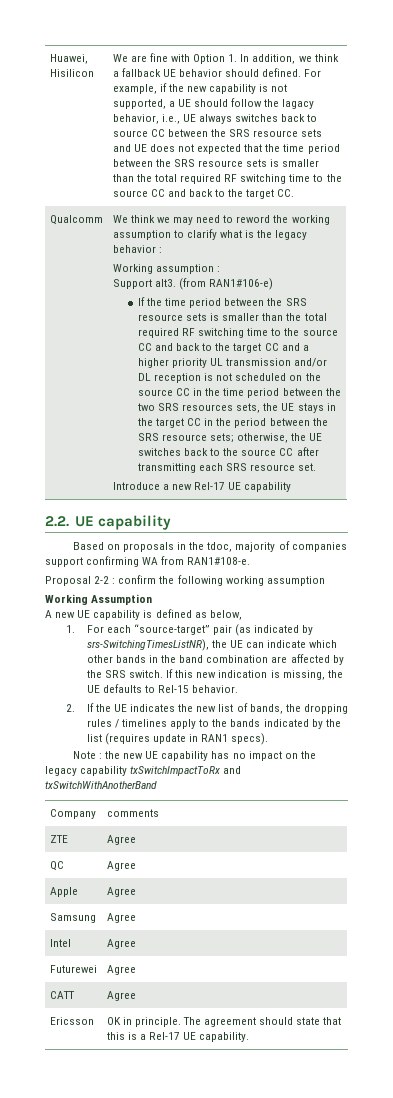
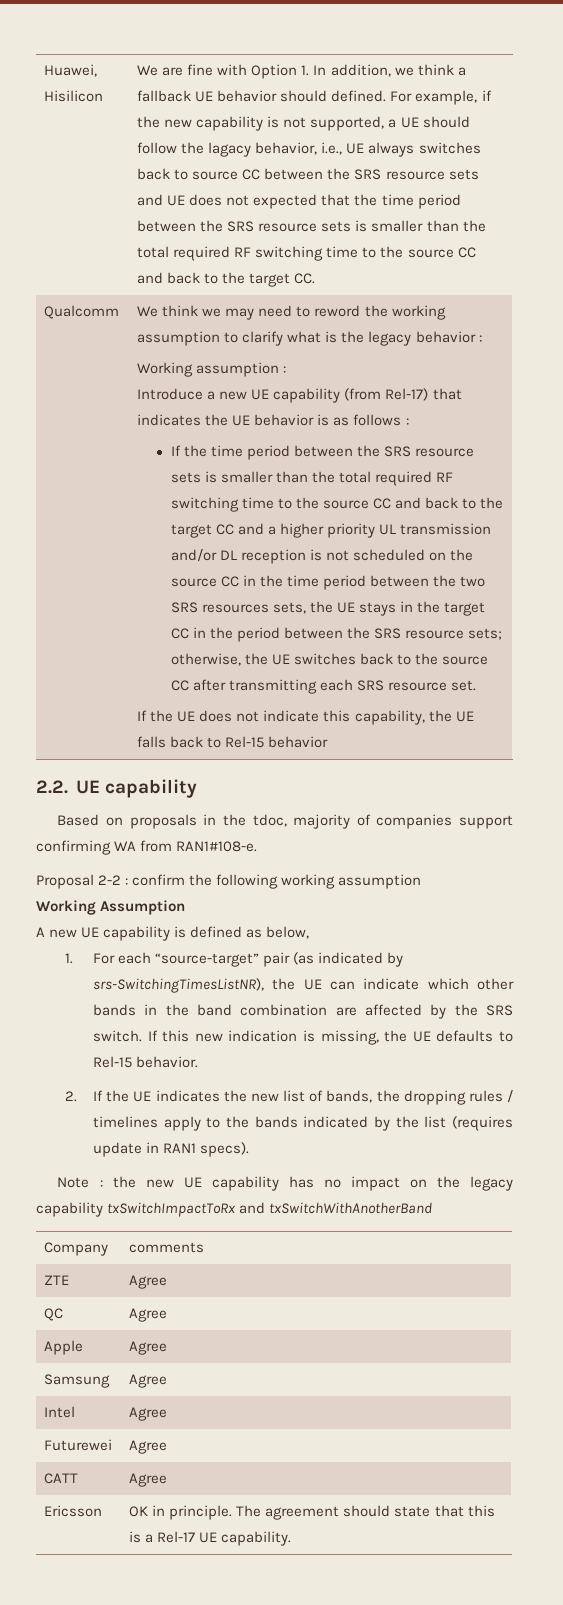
- Support alt3. (from RAN1#106-e)
+ Introduce a new UE capability (from Rel-17) that indicates the UE behavior is as follows :
- Introduce a new Rel-17 UE capability
+ If the UE does not indicate this capability, the UE falls back to Rel-15 behavior

